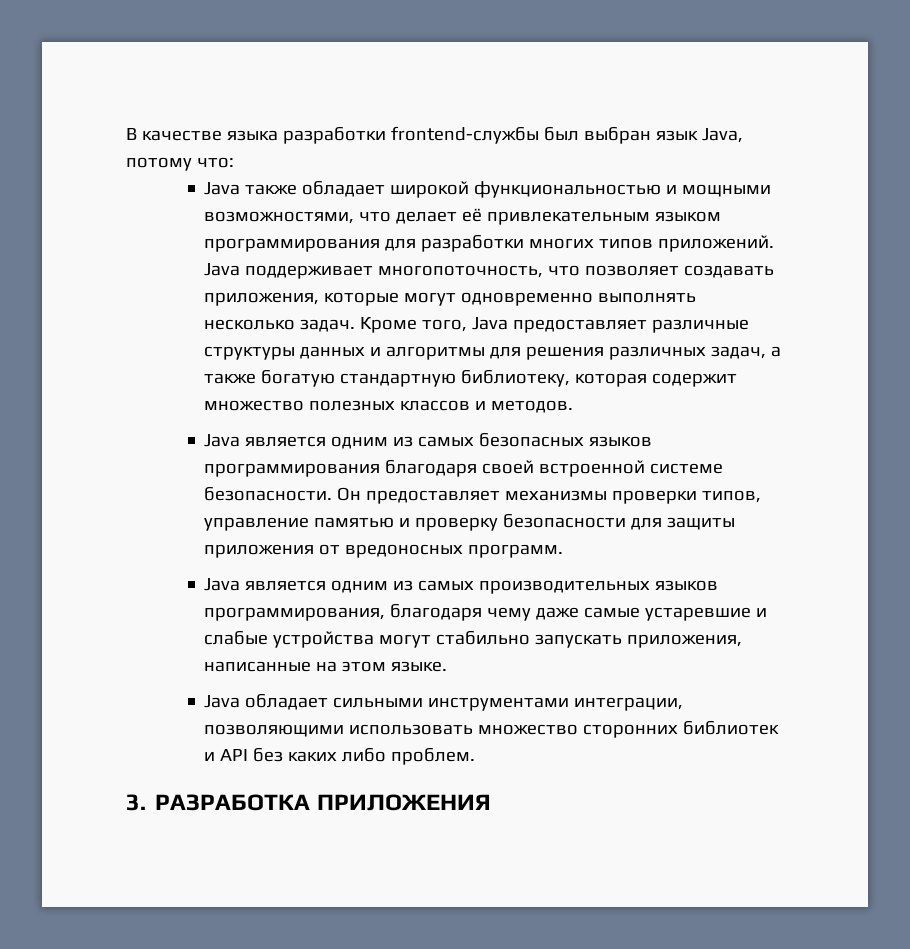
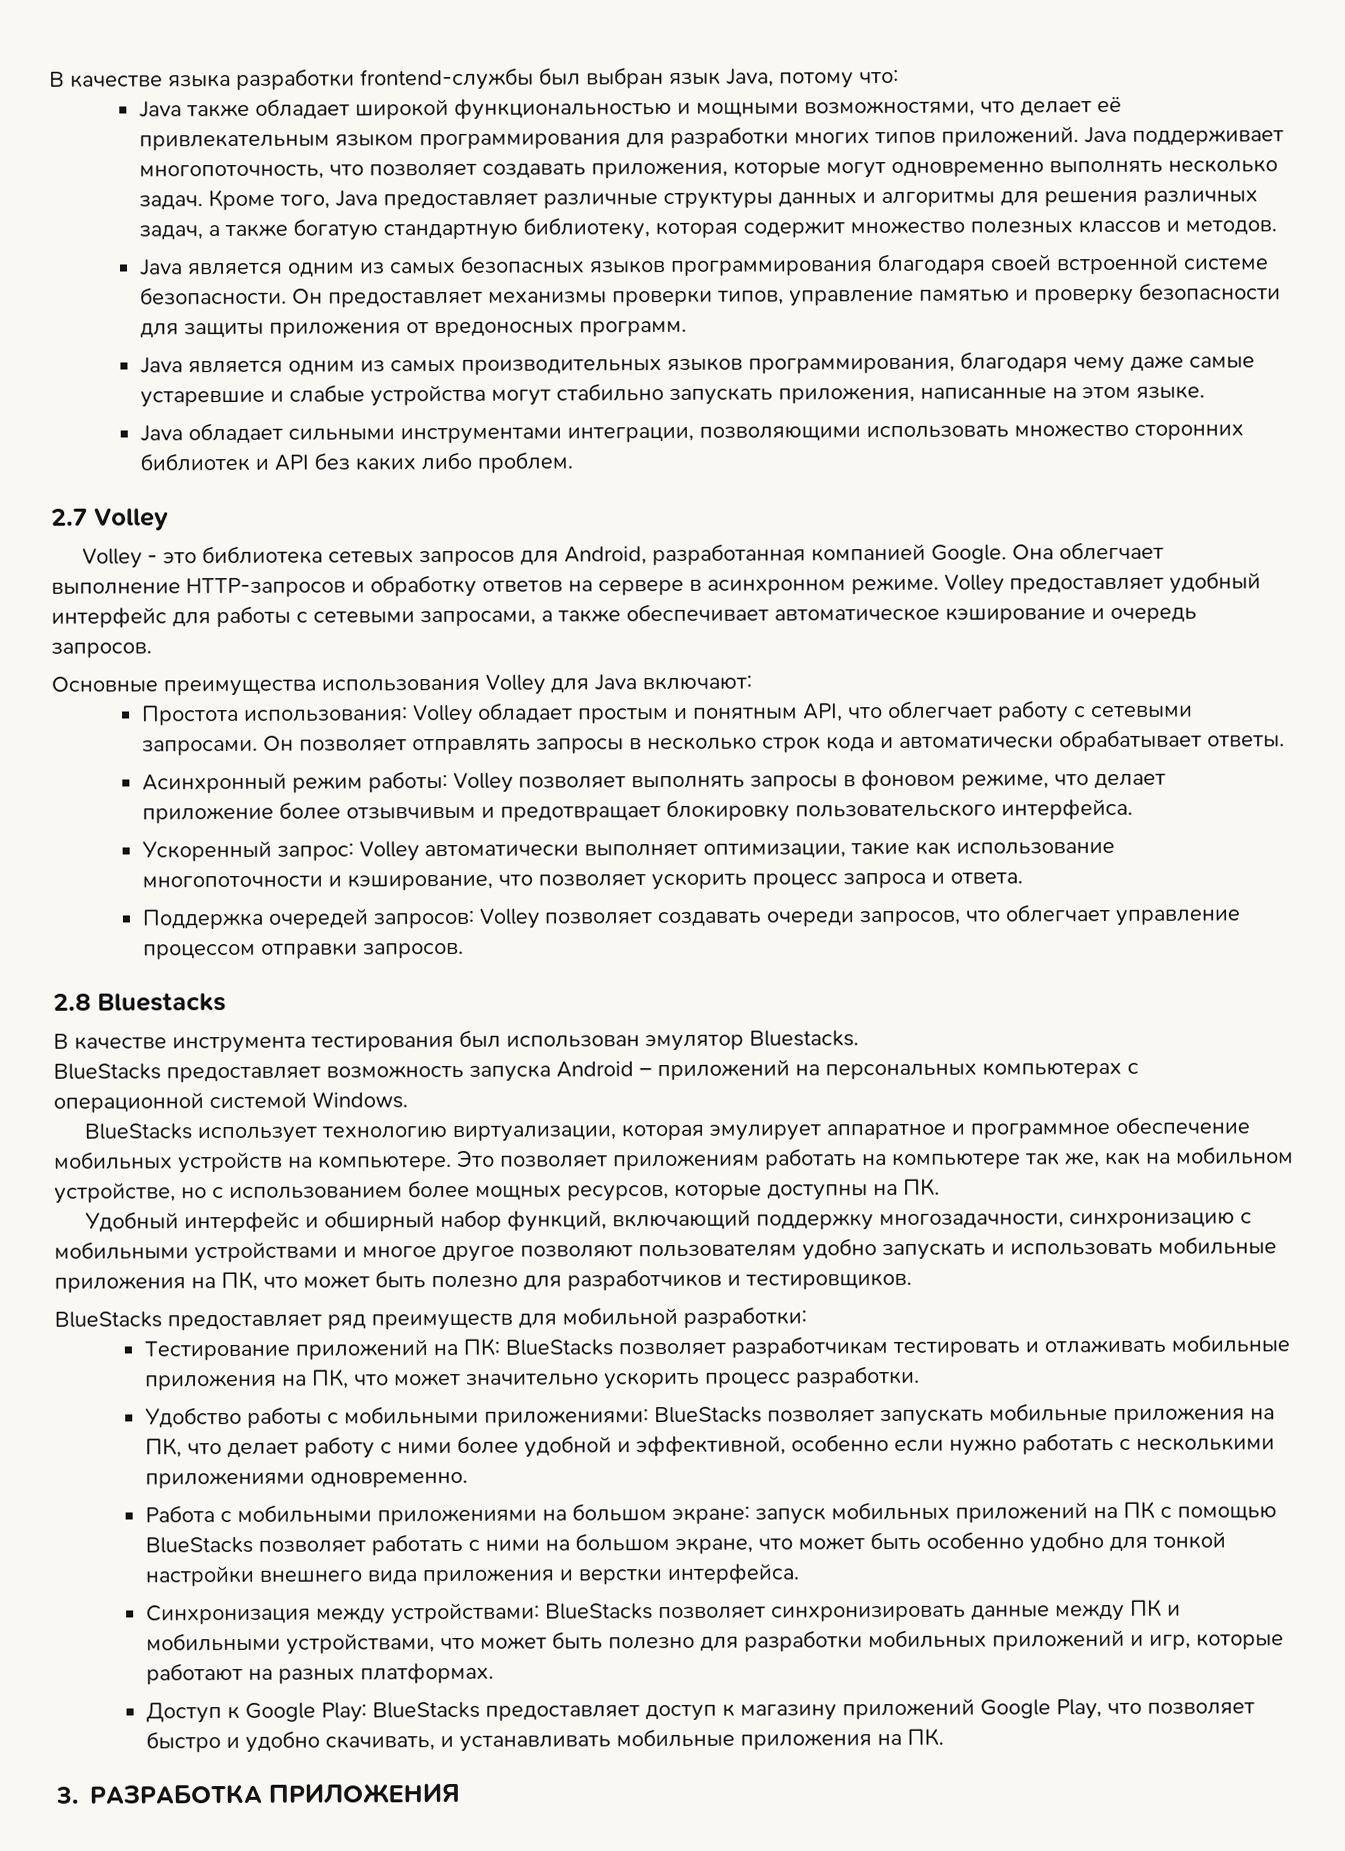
+ 2.7 Volley
+ Volley - это библиотека сетевых запросов для Android, разработанная компанией Google. Она облегчает выполнение HTTP-запросов и обработку ответов на сервере в асинхронном режиме. Volley предоставляет удобный интерфейс для работы с сетевыми запросами, а также обеспечивает автоматическое кэширование и очередь запросов.
+ Основные преимущества использования Volley для Java включают:
+ Простота использования: Volley обладает простым и понятным API, что облегчает работу с сетевыми запросами. Он позволяет отправлять запросы в несколько строк кода и автоматически обрабатывает ответы.
+ Асинхронный режим работы: Volley позволяет выполнять запросы в фоновом режиме, что делает приложение более отзывчивым и предотвращает блокировку пользовательского интерфейса.
+ Ускоренный запрос: Volley автоматически выполняет оптимизации, такие как использование многопоточности и кэширование, что позволяет ускорить процесс запроса и ответа.
+ Поддержка очередей запросов: Volley позволяет создавать очереди запросов, что облегчает управление процессом отправки запросов.
+ 2.8 Bluestacks
+ В качестве инструмента тестирования был использован эмулятор Bluestacks.
+ BlueStacks предоставляет возможность запуска Android – приложений на персональных компьютерах с операционной системой Windows.
+ BlueStacks использует технологию виртуализации, которая эмулирует аппаратное и программное обеспечение мобильных устройств на компьютере. Это позволяет приложениям работать на компьютере так же, как на мобильном устройстве, но с использованием более мощных ресурсов, которые доступны на ПК.
+ Удобный интерфейс и обширный набор функций, включающий поддержку многозадачности, синхронизацию с мобильными устройствами и многое другое позволяют пользователям удобно запускать и использовать мобильные приложения на ПК, что может быть полезно для разработчиков и тестировщиков.
+ BlueStacks предоставляет ряд преимуществ для мобильной разработки:
+ Тестирование приложений на ПК: BlueStacks позволяет разработчикам тестировать и отлаживать мобильные приложения на ПК, что может значительно ускорить процесс разработки.
+ Удобство работы с мобильными приложениями: BlueStacks позволяет запускать мобильные приложения на ПК, что делает работу с ними более удобной и эффективной, особенно если нужно работать с несколькими приложениями одновременно.
+ Работа с мобильными приложениями на большом экране: запуск мобильных приложений на ПК с помощью BlueStacks позволяет работать с ними на большом экране, что может быть особенно удобно для тонкой настройки внешнего вида приложения и верстки интерфейса.
+ Синхронизация между устройствами: BlueStacks позволяет синхронизировать данные между ПК и мобильными устройствами, что может быть полезно для разработки мобильных приложений и игр, которые работают на разных платформах.
+ Доступ к Google Play: BlueStacks предоставляет доступ к магазину приложений Google Play, что позволяет быстро и удобно скачивать, и устанавливать мобильные приложения на ПК.

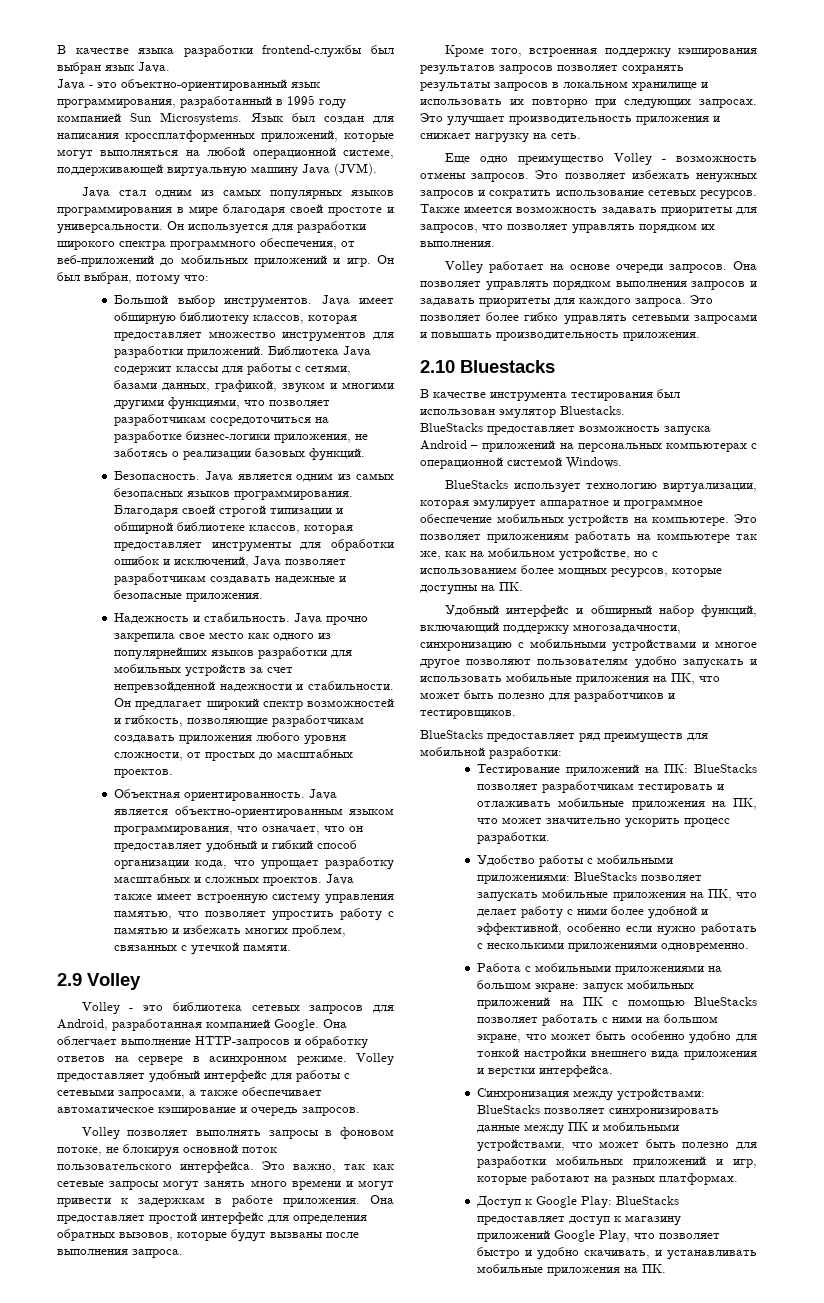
- В качестве языка разработки frontend-службы был выбран язык Java, потому что:
- Java также обладает широкой функциональностью и мощными возможностями, что делает её привлекательным языком программирования для разработки многих типов приложений. Java поддерживает многопоточность, что позволяет создавать приложения, которые могут одновременно выполнять несколько задач. Кроме того, Java предоставляет различные структуры данных и алгоритмы для решения различных задач, а также богатую стандартную библиотеку, которая содержит множество полезных классов и методов.
- Java является одним из самых безопасных языков программирования благодаря своей встроенной системе безопасности. Он предоставляет механизмы проверки типов, управление памятью и проверку безопасности для защиты приложения от вредоносных программ.
- Java является одним из самых производительных языков программирования, благодаря чему даже самые устаревшие и слабые устройства могут стабильно запускать приложения, написанные на этом языке.
- Java обладает сильными инструментами интеграции, позволяющими использовать множество сторонних библиотек и API без каких либо проблем.
- 2.7 Volley
+ В качестве языка разработки frontend-службы был выбран язык Java.
+ Java - это объектно-ориентированный язык программирования, разработанный в 1995 году компанией Sun Microsystems. Язык был создан для написания кроссплатформенных приложений, которые могут выполняться на любой операционной системе, поддерживающей виртуальную машину Java (JVM).
+ Java стал одним из самых популярных языков программирования в мире благодаря своей простоте и универсальности. Он используется для разработки широкого спектра программного обеспечения, от веб-приложений до мобильных приложений и игр. Он был выбран, потому что:
+ Большой выбор инструментов. Java имеет обширную библиотеку классов, которая предоставляет множество инструментов для разработки приложений. Библиотека Java содержит классы для работы с сетями, базами данных, графикой, звуком и многими другими функциями, что позволяет разработчикам сосредоточиться на разработке бизнес-логики приложения, не заботясь о реализации базовых функций.
+ Безопасность. Java является одним из самых безопасных языков программирования. Благодаря своей строгой типизации и обширной библиотеке классов, которая предоставляет инструменты для обработки ошибок и исключений, Java позволяет разработчикам создавать надежные и безопасные приложения.
+ Надежность и стабильность. Java прочно закрепила свое место как одного из популярнейших языков разработки для мобильных устройств за счет непревзойденной надежности и стабильности. Он предлагает широкий спектр возможностей и гибкость, позволяющие разработчикам создавать приложения любого уровня сложности, от простых до масштабных проектов.
+ Объектная ориентированность. Java является объектно-ориентированным языком программирования, что означает, что он предоставляет удобный и гибкий способ организации кода, что упрощает разработку масштабных и сложных проектов. Java также имеет встроенную систему управления памятью, что позволяет упростить работу с памятью и избежать многих проблем, связанных с утечкой памяти.
+ 2.9 Volley
- Основные преимущества использования Volley для Java включают:
- Простота использования: Volley обладает простым и понятным API, что облегчает работу с сетевыми запросами. Он позволяет отправлять запросы в несколько строк кода и автоматически обрабатывает ответы.
- Асинхронный режим работы: Volley позволяет выполнять запросы в фоновом режиме, что делает приложение более отзывчивым и предотвращает блокировку пользовательского интерфейса.
- Ускоренный запрос: Volley автоматически выполняет оптимизации, такие как использование многопоточности и кэширование, что позволяет ускорить процесс запроса и ответа.
- Поддержка очередей запросов: Volley позволяет создавать очереди запросов, что облегчает управление процессом отправки запросов.
- 2.8 Bluestacks
+ Volley позволяет выполнять запросы в фоновом потоке, не блокируя основной поток пользовательского интерфейса. Это важно, так как сетевые запросы могут занять много времени и могут привести к задержкам в работе приложения. Она предоставляет простой интерфейс для определения обратных вызовов, которые будут вызваны после выполнения запроса.
+ Кроме того, встроенная поддержку кэширования результатов запросов позволяет сохранять результаты запросов в локальном хранилище и использовать их повторно при следующих запросах. Это улучшает производительность приложения и снижает нагрузку на сеть.
+ Еще одно преимущество Volley - возможность отмены запросов. Это позволяет избежать ненужных запросов и сократить использование сетевых ресурсов. Также имеется возможность задавать приоритеты для запросов, что позволяет управлять порядком их выполнения.
+ Volley работает на основе очереди запросов. Она позволяет управлять порядком выполнения запросов и задавать приоритеты для каждого запроса. Это позволяет более гибко управлять сетевыми запросами и повышать производительность приложения.
+ 2.10 Bluestacks
- 3. РАЗРАБОТКА ПРИЛОЖЕНИЯ

